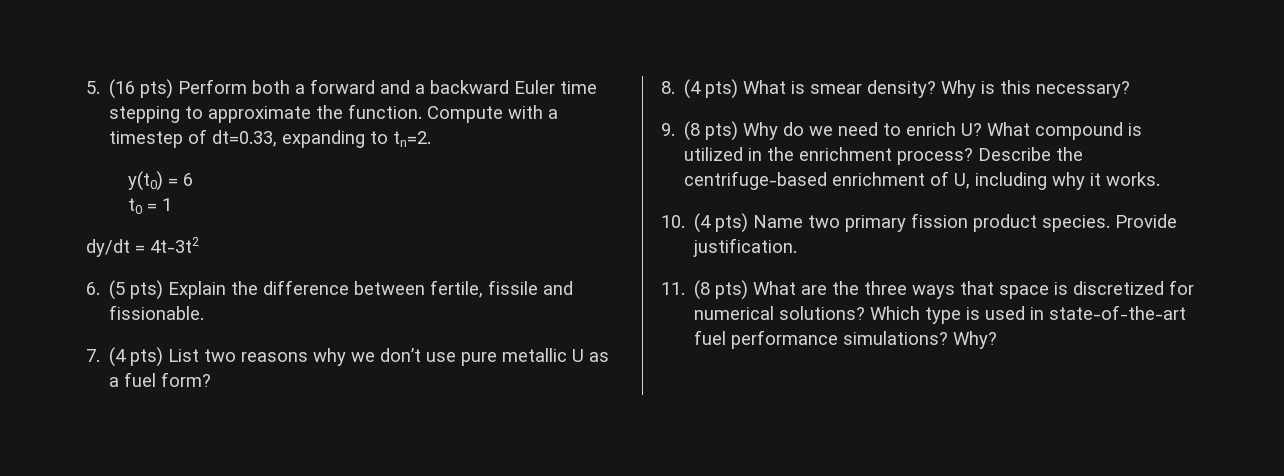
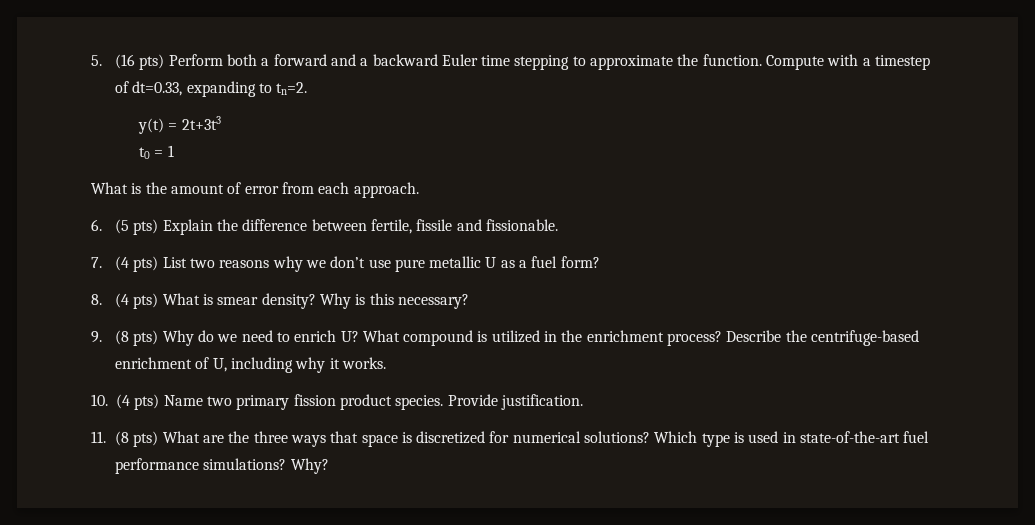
- y(t0) = 6
+ y(t) = 2t+3t3
- dy/dt = 4t-3t2
+ What is the amount of error from each approach.

